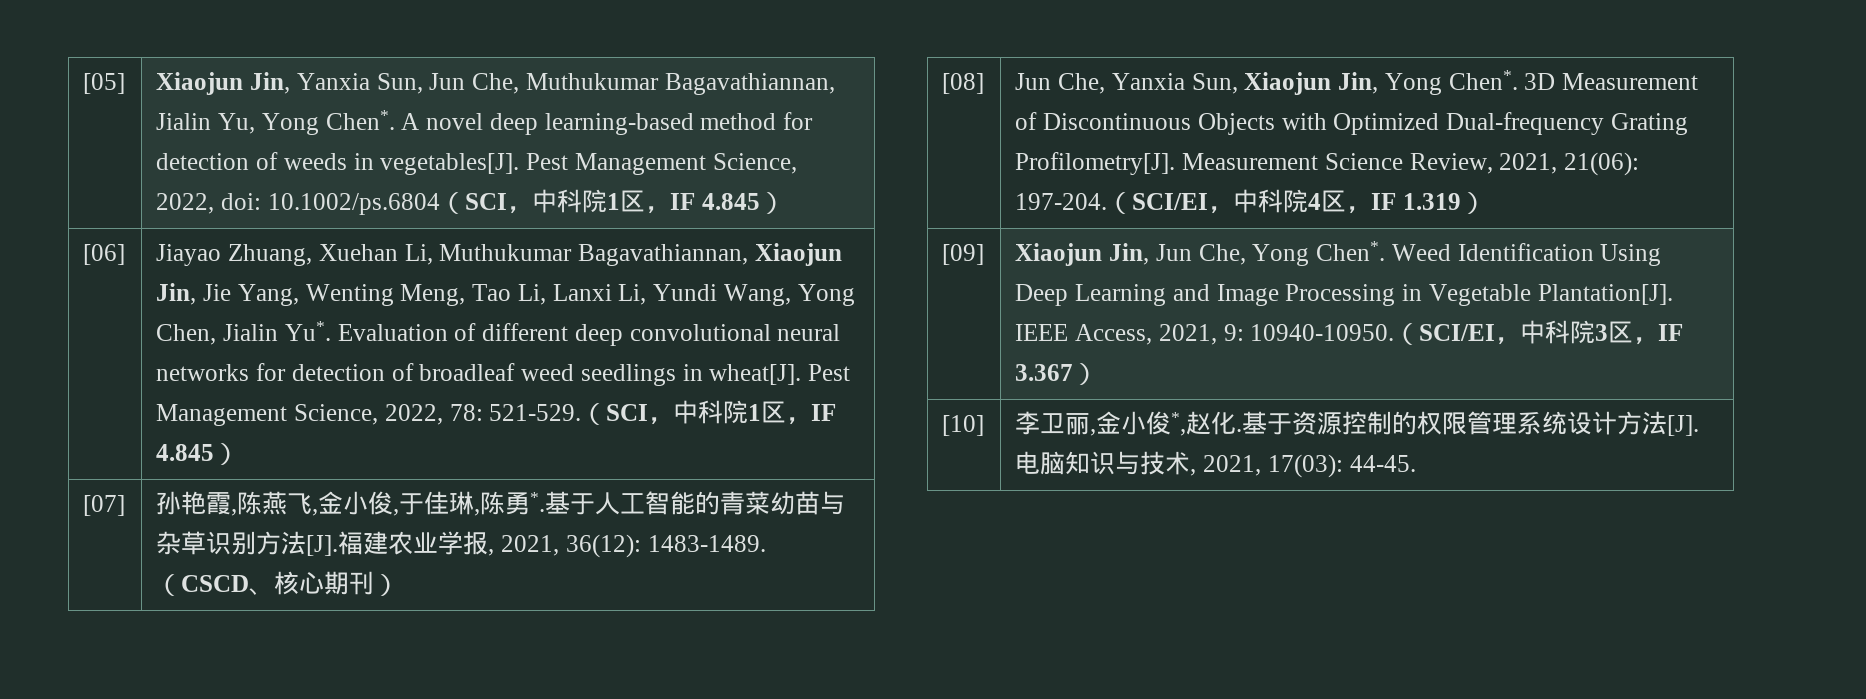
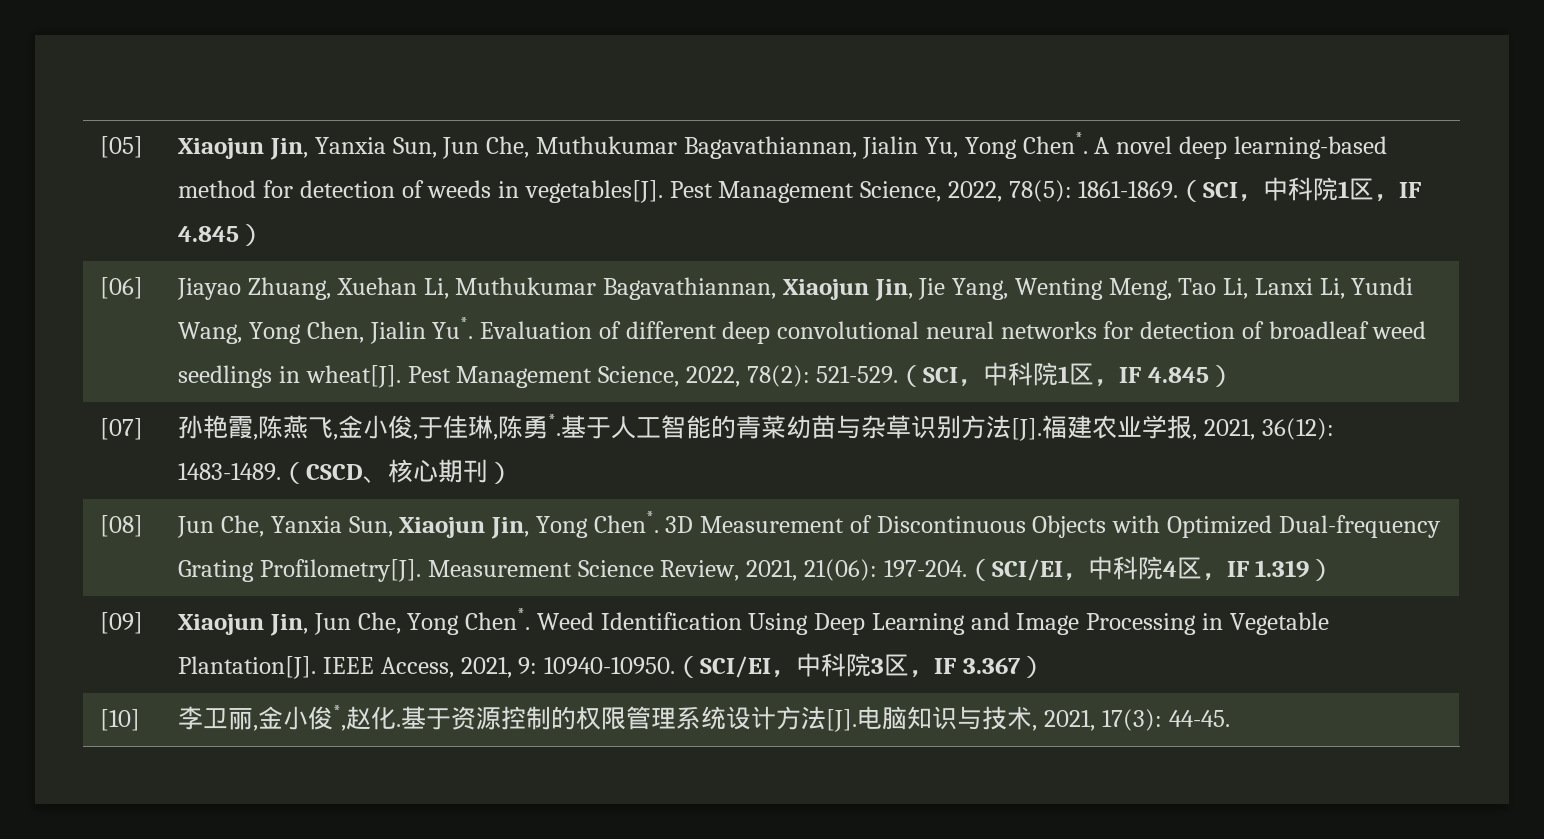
- [05] | Xiaojun Jin, Yanxia Sun, Jun Che, Muthukumar Bagavathiannan, Jialin Yu, Yong Chen*. A novel deep learning-based method for detection of weeds in vegetables[J]. Pest Management Science, 2022, doi: 10.1002/ps.6804（SCI，中科院1区，IF 4.845）
+ [05] | Xiaojun Jin, Yanxia Sun, Jun Che, Muthukumar Bagavathiannan, Jialin Yu, Yong Chen*. A novel deep learning-based method for detection of weeds in vegetables[J]. Pest Management Science, 2022, 78(5): 1861-1869.（SCI，中科院1区，IF 4.845）
- Pest Management Science, 2022, 78: 521-529.
+ Pest Management Science, 2022, 78(2): 521-529.
- [10] | 李卫丽,金小俊*,赵化.基于资源控制的权限管理系统设计方法[J].电脑知识与技术, 2021, 17(03): 44-45.
+ [10] | 李卫丽,金小俊*,赵化.基于资源控制的权限管理系统设计方法[J].电脑知识与技术, 2021, 17(3): 44-45.

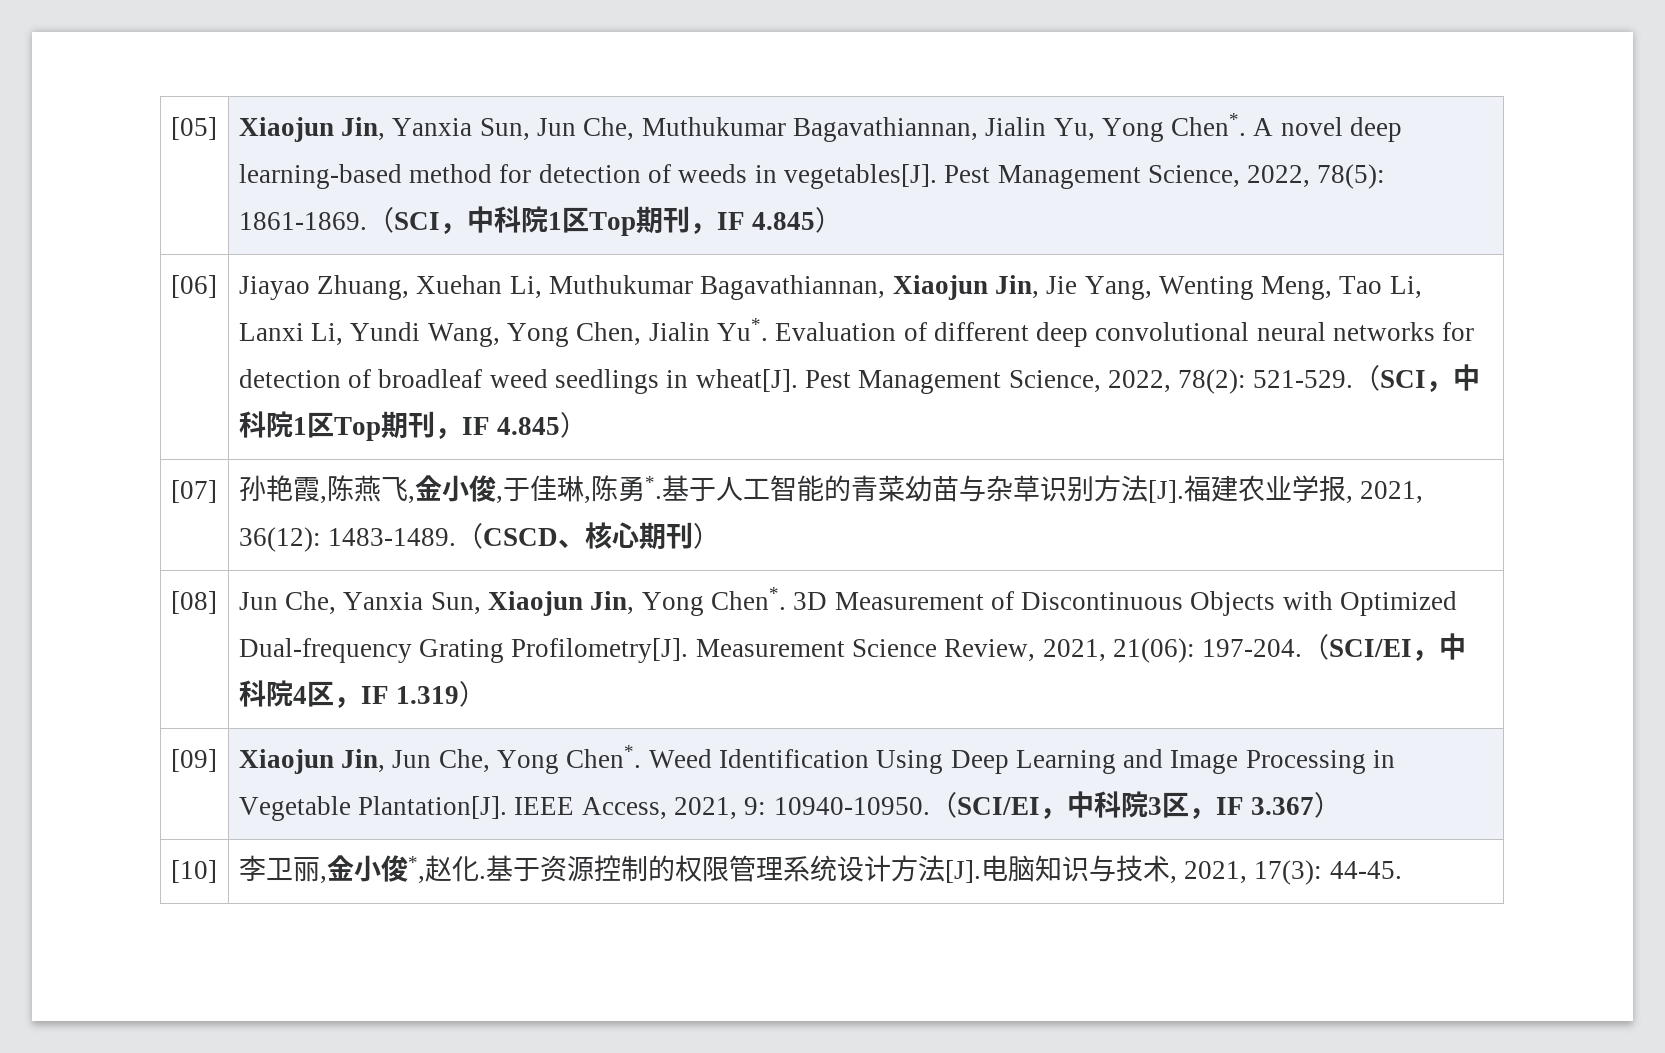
- [05] | Xiaojun Jin, Yanxia Sun, Jun Che, Muthukumar Bagavathiannan, Jialin Yu, Yong Chen*. A novel deep learning-based method for detection of weeds in vegetables[J]. Pest Management Science, 2022, 78(5): 1861-1869.（SCI，中科院1区，IF 4.845）
+ [05] | Xiaojun Jin, Yanxia Sun, Jun Che, Muthukumar Bagavathiannan, Jialin Yu, Yong Chen*. A novel deep learning-based method for detection of weeds in vegetables[J]. Pest Management Science, 2022, 78(5): 1861-1869.（SCI，中科院1区Top期刊，IF 4.845）
- Pest Management Science, 2022, 78(2): 521-529.（SCI，中科院1区，IF 4.845）
+ Pest Management Science, 2022, 78(2): 521-529.（SCI，中科院1区Top期刊，IF 4.845）

